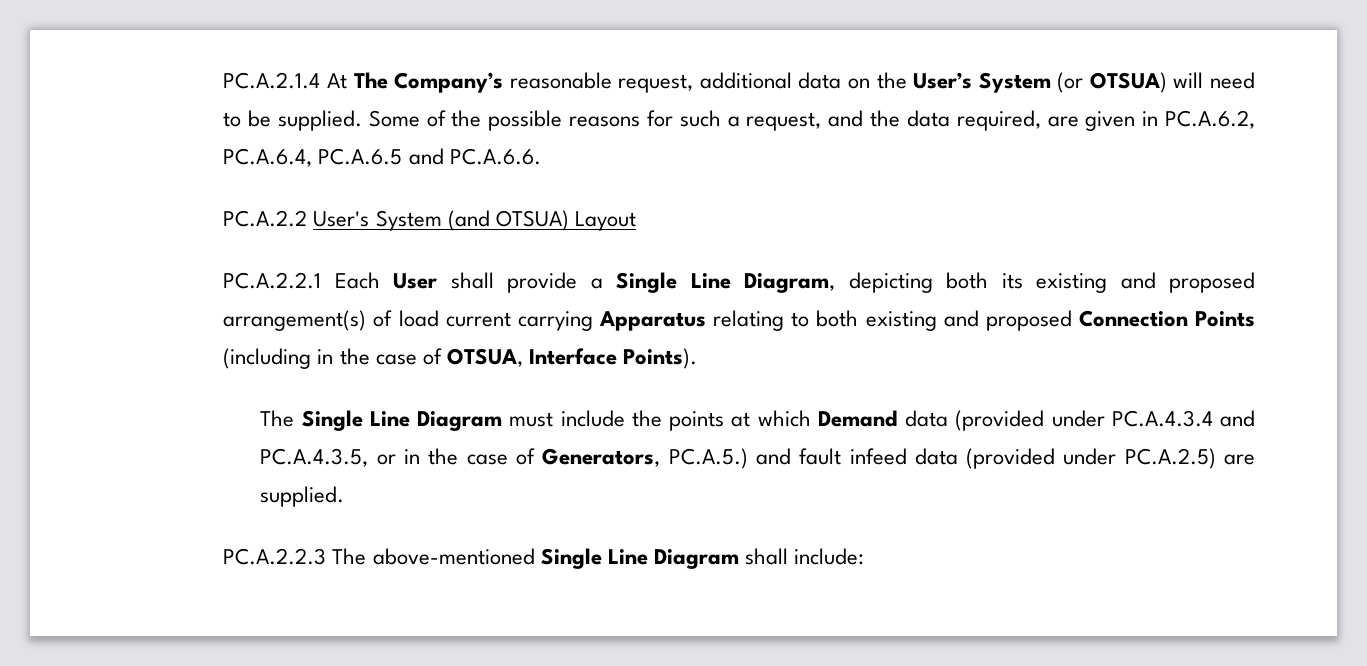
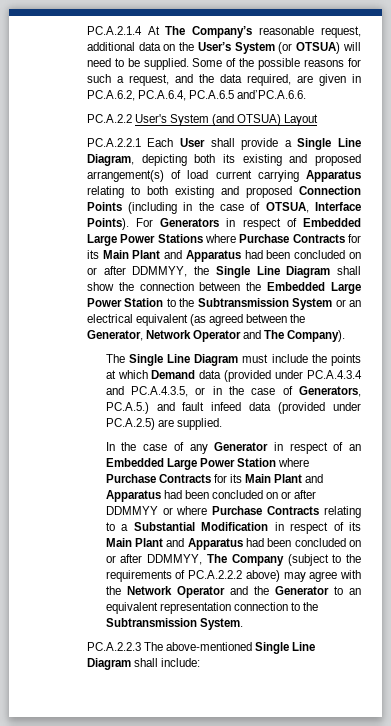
- Some of the possible reasons for such a request, and the data required, are given in PC.A.6.2, PC.A.6.4, PC.A.6.5 and PC.A.6.6.
+ Some of the possible reasons for such a request, and the data required, are given in PC.A.6.2, PC.A.6.4, PC.A.6.5 and’PC.A.6.6.
+ For Generators in respect of Embedded Large Power Stations where Purchase Contracts for its Main Plant and Apparatus had been concluded on or after DDMMYY, the Single Line Diagram shall show the connection between the Embedded Large Power Station to the Subtransmission System or an electrical equivalent (as agreed between the Generator, Network Operator and The Company).
+ In the case of any Generator in respect of an Embedded Large Power Station where Purchase Contracts for its Main Plant and Apparatus had been concluded on or after DDMMYY or where Purchase Contracts relating to a Substantial Modification in respect of its Main Plant and Apparatus had been concluded on or after DDMMYY, The Company (subject to the requirements of PC.A.2.2.2 above) may agree with the Network Operator and the Generator to an equivalent representation connection to the Subtransmission System.

